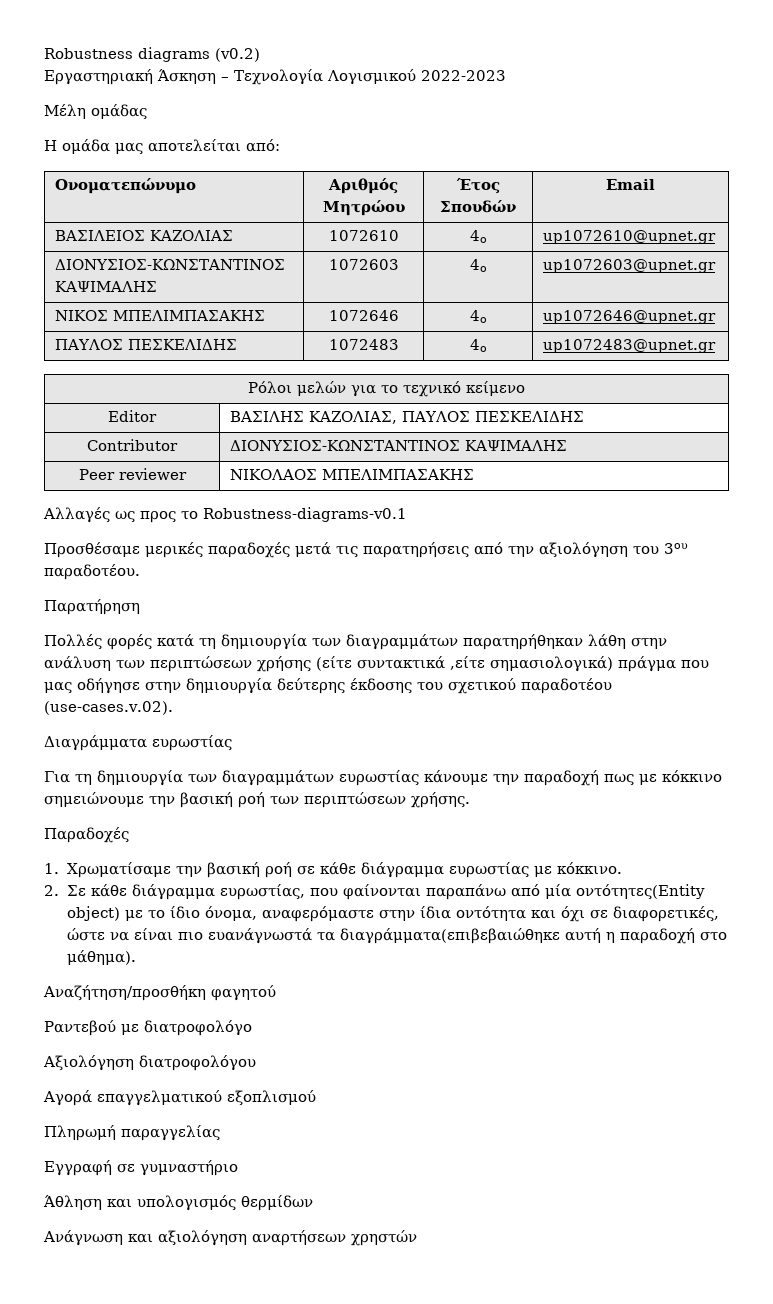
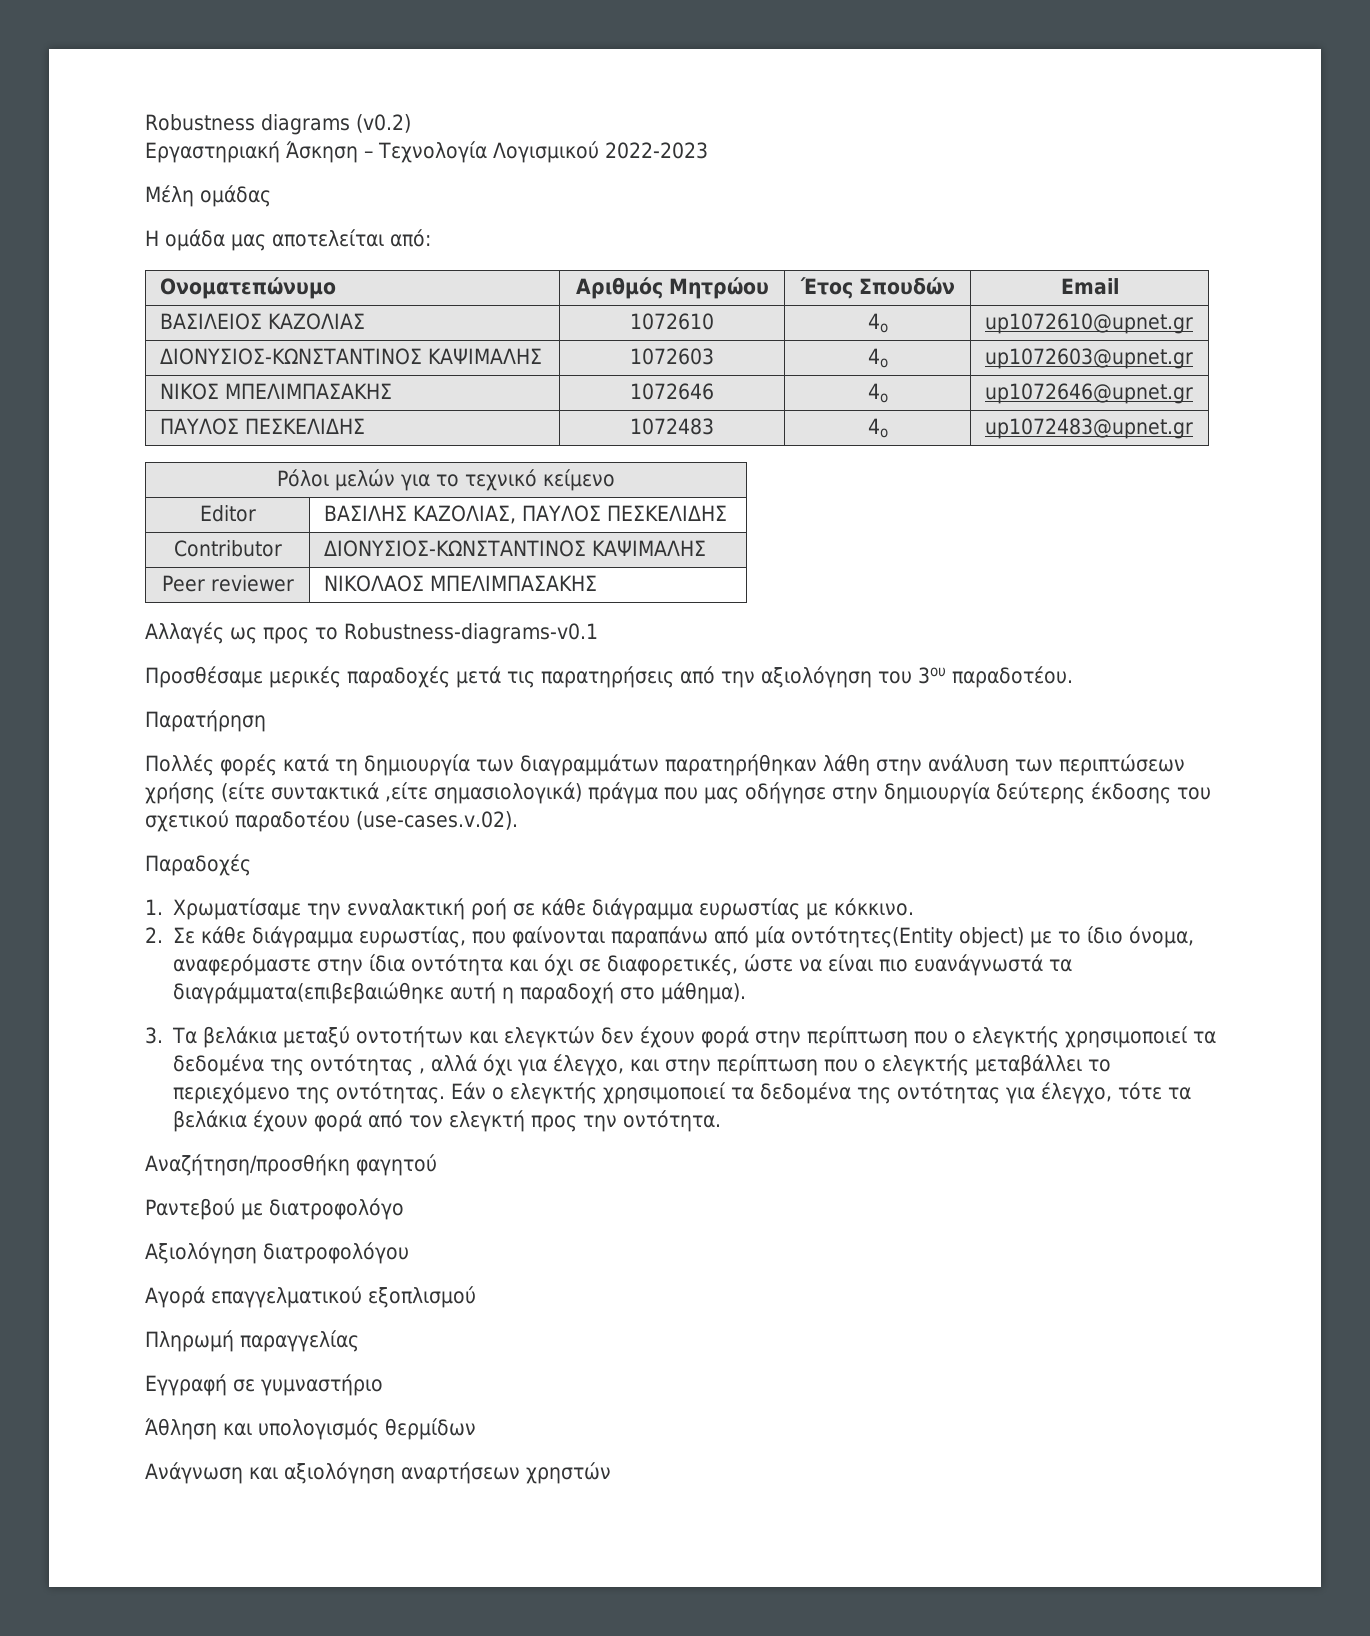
- Διαγράμματα ευρωστίας
- Για τη δημιουργία των διαγραμμάτων ευρωστίας κάνουμε την παραδοχή πως με κόκκινο σημειώνουμε την βασική ροή των περιπτώσεων χρήσης.
- 1. Χρωματίσαμε την βασική ροή σε κάθε διάγραμμα ευρωστίας με κόκκινο.
+ 1. Χρωματίσαμε την ενναλακτική ροή σε κάθε διάγραμμα ευρωστίας με κόκκινο.
+ 3. Τα βελάκια μεταξύ οντοτήτων και ελεγκτών δεν έχουν φορά στην περίπτωση που ο ελεγκτής χρησιμοποιεί τα δεδομένα της οντότητας , αλλά όχι για έλεγχο, και στην περίπτωση που ο ελεγκτής μεταβάλλει το περιεχόμενο της οντότητας. Εάν ο ελεγκτής χρησιμοποιεί τα δεδομένα της οντότητας για έλεγχο, τότε τα βελάκια έχουν φορά από τον ελεγκτή προς την οντότητα.

